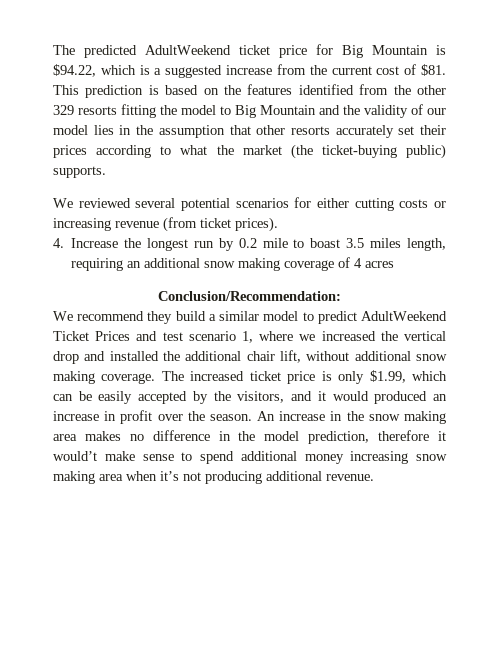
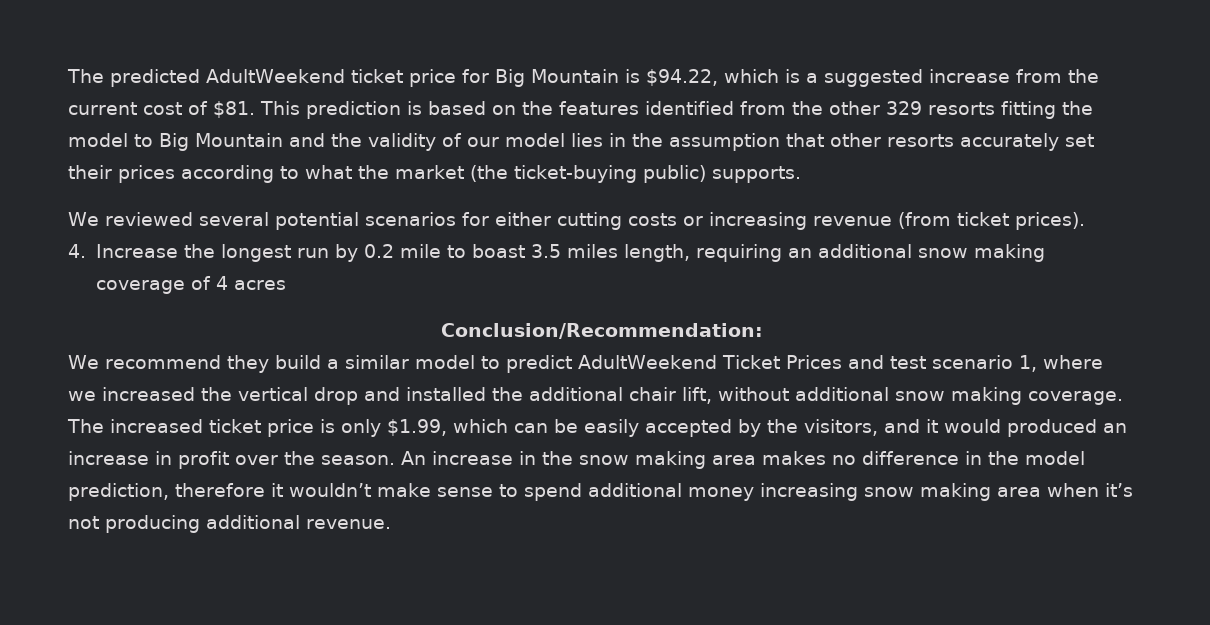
- An increase in the snow making area makes no difference in the model prediction, therefore it would’t make sense to spend additional money increasing snow making area when it’s not producing additional revenue.
+ An increase in the snow making area makes no difference in the model prediction, therefore it wouldn’t make sense to spend additional money increasing snow making area when it’s not producing additional revenue.

